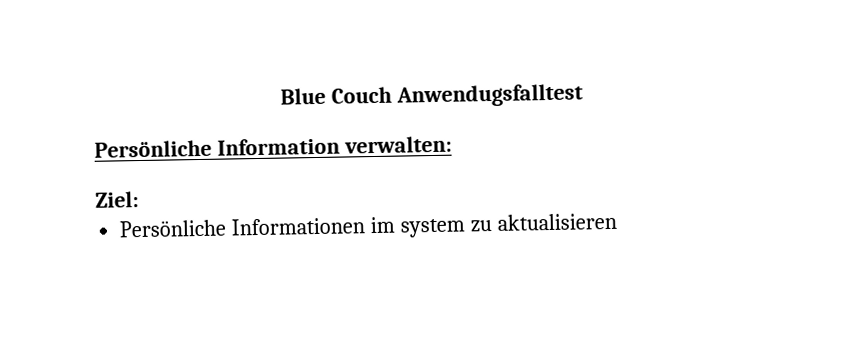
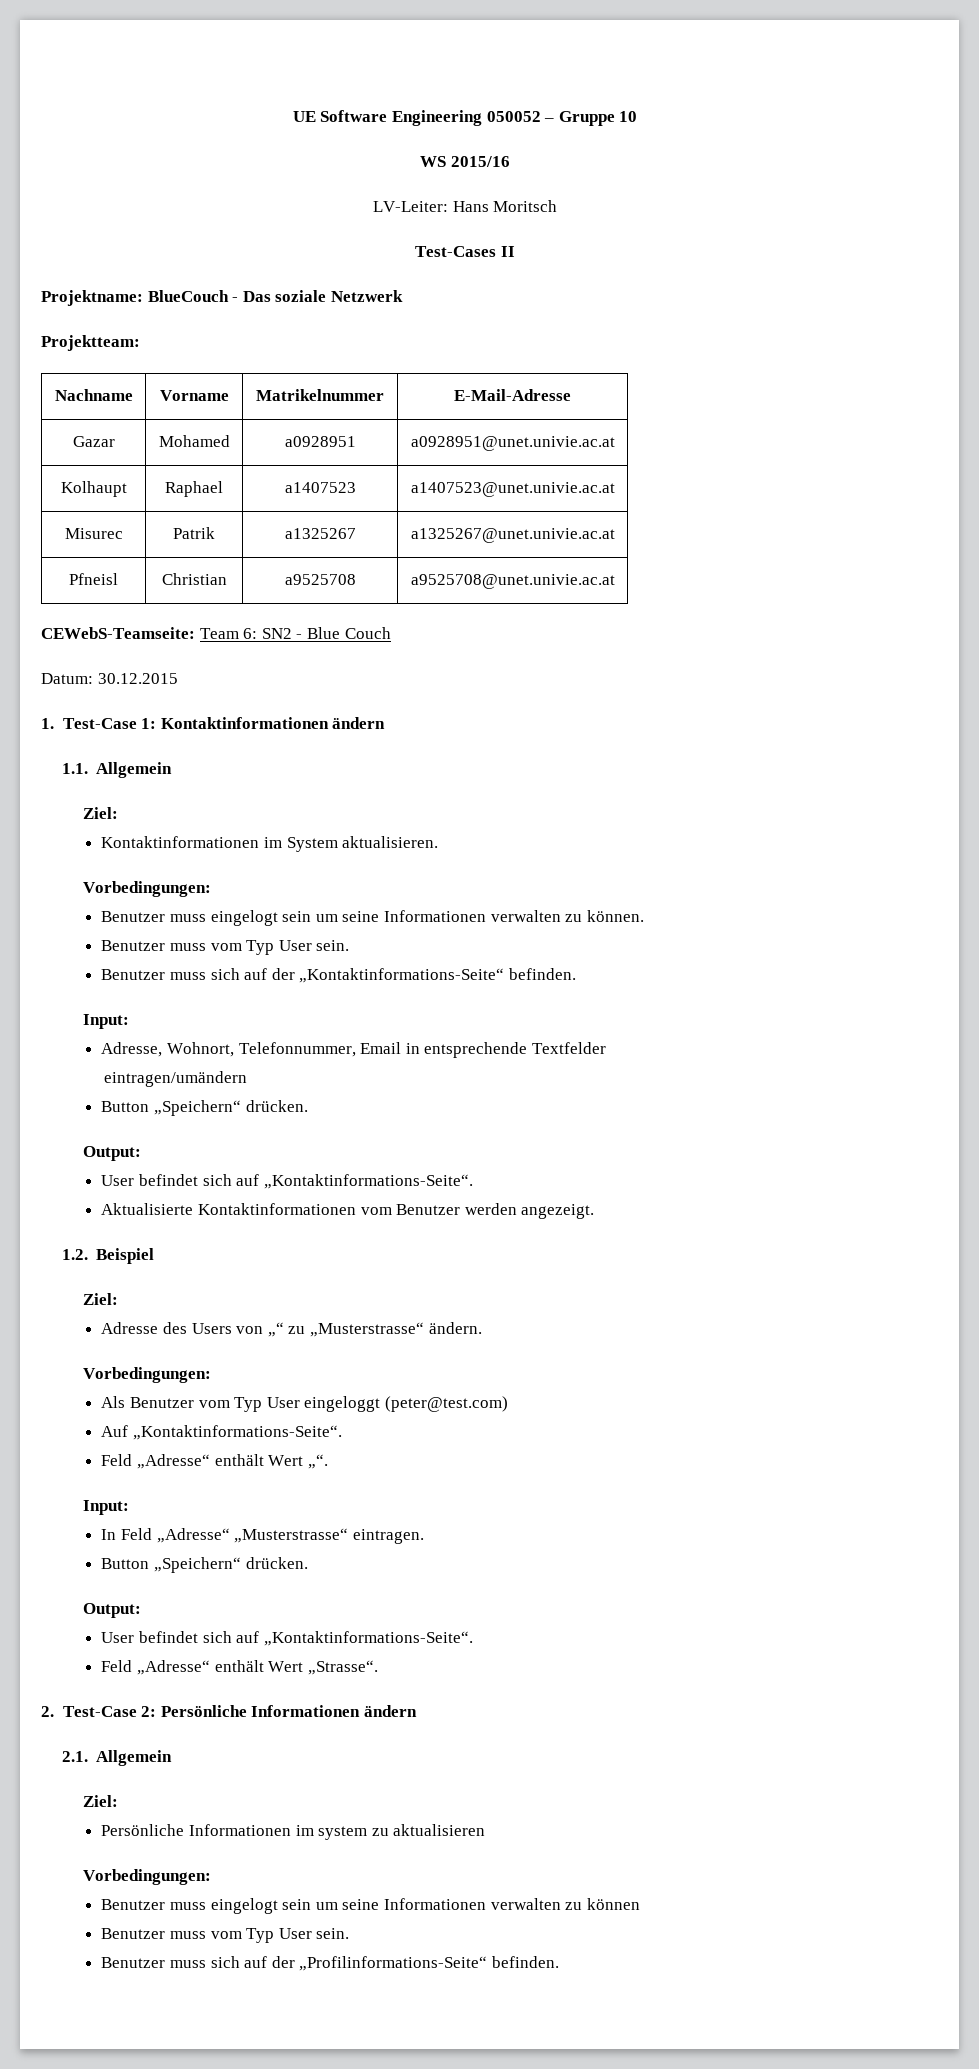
- Blue Couch Anwendugsfalltest
- Persönliche Information verwalten:
+ UE Software Engineering 050052 – Gruppe 10
+ WS 2015/16
+ LV-Leiter: Hans Moritsch
+ Test-Cases II
+ Projektname: BlueCouch - Das soziale Netzwerk
+ Projektteam:
+ Nachname | Vorname | Matrikelnummer | E-Mail-Adresse
+ Gazar | Mohamed | a0928951 | a0928951@unet.univie.ac.at
+ Kolhaupt | Raphael | a1407523 | a1407523@unet.univie.ac.at
+ Misurec | Patrik | a1325267 | a1325267@unet.univie.ac.at
+ Pfneisl | Christian | a9525708 | a9525708@unet.univie.ac.at
+ CEWebS-Teamseite: Team 6: SN2 - Blue Couch
+ Datum: 30.12.2015
+ 1. Test-Case 1: Kontaktinformationen ändern
+ 1.1. Allgemein
+ Ziel:
+ Kontaktinformationen im System aktualisieren.
+ Vorbedingungen:
+ Benutzer muss eingelogt sein um seine Informationen verwalten zu können.
+ Benutzer muss vom Typ User sein.
+ Benutzer muss sich auf der „Kontaktinformations-Seite“ befinden.
+ Input:
+ Adresse, Wohnort, Telefonnummer, Email in entsprechende Textfelder
+ eintragen/umändern
+ Button „Speichern“ drücken.
+ Output:
+ User befindet sich auf „Kontaktinformations-Seite“.
+ Aktualisierte Kontaktinformationen vom Benutzer werden angezeigt.
+ 1.2. Beispiel
+ Ziel:
+ Adresse des Users von „“ zu „Musterstrasse“ ändern.
+ Vorbedingungen:
+ Als Benutzer vom Typ User eingeloggt (peter@test.com)
+ Auf „Kontaktinformations-Seite“.
+ Feld „Adresse“ enthält Wert „“.
+ Input:
+ In Feld „Adresse“ „Musterstrasse“ eintragen.
+ Button „Speichern“ drücken.
+ Output:
+ User befindet sich auf „Kontaktinformations-Seite“.
+ Feld „Adresse“ enthält Wert „Strasse“.
+ 2. Test-Case 2: Persönliche Informationen ändern
+ 2.1. Allgemein
  Persönliche Informationen im system zu aktualisieren
+ Vorbedingungen:
+ Benutzer muss eingelogt sein um seine Informationen verwalten zu können
+ Benutzer muss vom Typ User sein.
+ Benutzer muss sich auf der „Profilinformations-Seite“ befinden.

